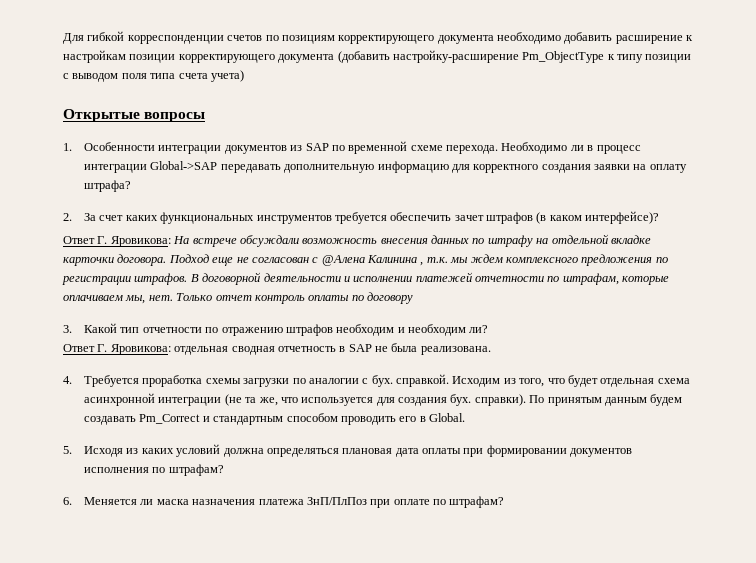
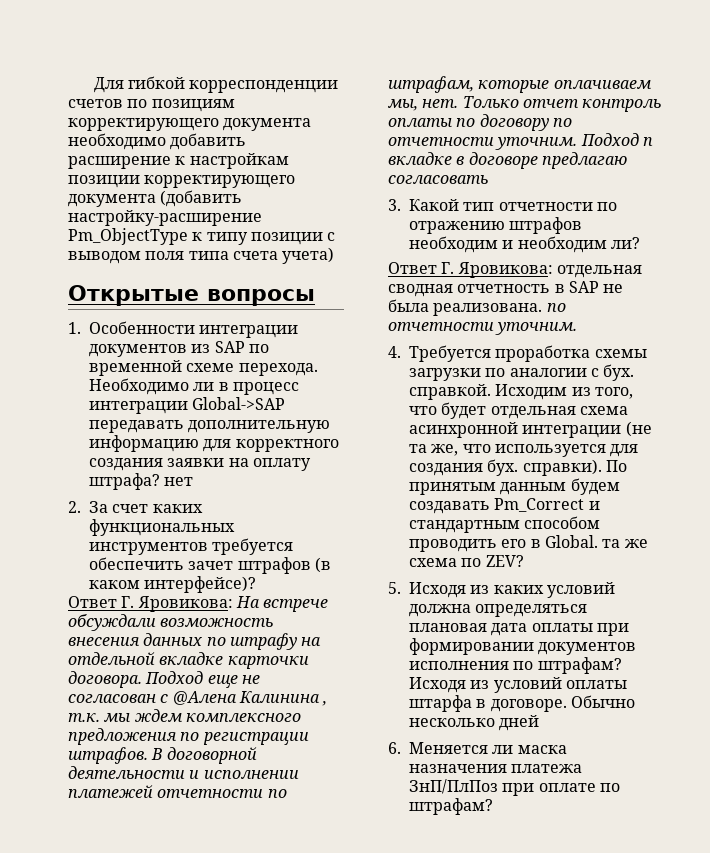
- Необходимо ли в процесс интеграции Global->SAP передавать дополнительную информацию для корректного создания заявки на оплату штрафа?
+ Необходимо ли в процесс интеграции Global->SAP передавать дополнительную информацию для корректного создания заявки на оплату штрафа? нет
- Только отчет контроль оплаты по договору
+ Только отчет контроль оплаты по договору по отчетности уточним. Подход п вкладке в договоре предлагаю согласовать
- Ответ Г. Яровикова: отдельная сводная отчетность в SAP не была реализована.
+ Ответ Г. Яровикова: отдельная сводная отчетность в SAP не была реализована. по отчетности уточним.
- По принятым данным будем создавать Pm_Correct и стандартным способом проводить его в Global.
+ По принятым данным будем создавать Pm_Correct и стандартным способом проводить его в Global. та же схема по ZEV?
+ Исходя из условий оплаты штарфа в договоре. Обычно несколько дней

